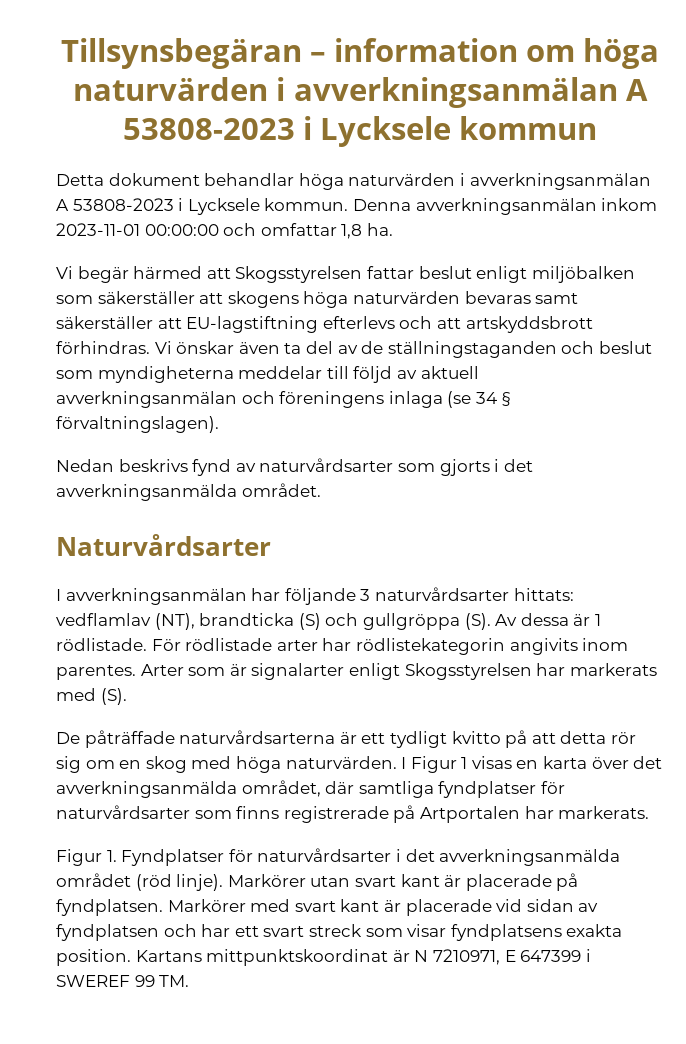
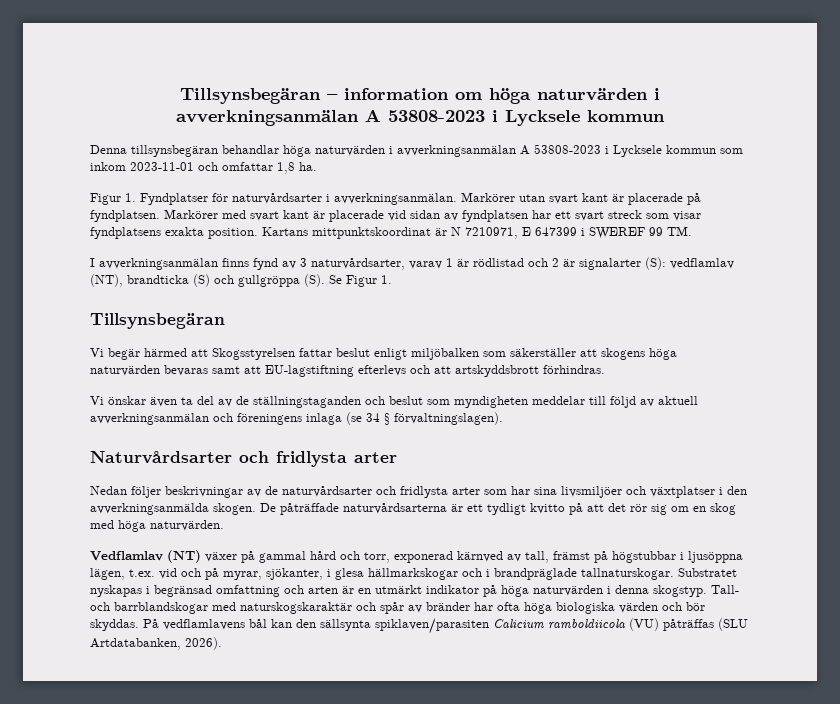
- Detta dokument behandlar höga naturvärden i avverkningsanmälan A 53808-2023 i Lycksele kommun. Denna avverkningsanmälan inkom 2023-11-01 00:00:00 och omfattar 1,8 ha.
+ Denna tillsynsbegäran behandlar höga naturvärden i avverkningsanmälan A 53808-2023 i Lycksele kommun som inkom 2023-11-01 och omfattar 1,8 ha.
- Vi begär härmed att Skogsstyrelsen fattar beslut enligt miljöbalken som säkerställer att skogens höga naturvärden bevaras samt säkerställer att EU-lagstiftning efterlevs och att artskyddsbrott förhindras. Vi önskar även ta del av de ställningstaganden och beslut som myndigheterna meddelar till följd av aktuell avverkningsanmälan och föreningens inlaga (se 34 § förvaltningslagen).
- Nedan beskrivs fynd av naturvårdsarter som gjorts i det avverkningsanmälda området.
- Naturvårdsarter
- I avverkningsanmälan har följande 3 naturvårdsarter hittats: vedflamlav (NT), brandticka (S) och gullgröppa (S). Av dessa är 1 rödlistade. För rödlistade arter har rödlistekategorin angivits inom parentes. Arter som är signalarter enligt Skogsstyrelsen har markerats med (S).
- De påträffade naturvårdsarterna är ett tydligt kvitto på att detta rör sig om en skog med höga naturvärden. I Figur 1 visas en karta över det avverkningsanmälda området, där samtliga fyndplatser för naturvårdsarter som finns registrerade på Artportalen har markerats.
- Figur 1. Fyndplatser för naturvårdsarter i det avverkningsanmälda området (röd linje).
+ Figur 1. Fyndplatser för naturvårdsarter i avverkningsanmälan.
- Markörer med svart kant är placerade vid sidan av fyndplatsen och har ett svart streck som visar fyndplatsens exakta position.
+ Markörer med svart kant är placerade vid sidan av fyndplatsen har ett svart streck som visar fyndplatsens exakta position.
+ I avverkningsanmälan finns fynd av 3 naturvårdsarter, varav 1 är rödlistad och 2 är signalarter (S): vedflamlav (NT), brandticka (S) och gullgröppa (S). Se Figur 1.
+ Tillsynsbegäran
+ Vi begär härmed att Skogsstyrelsen fattar beslut enligt miljöbalken som säkerställer att skogens höga naturvärden bevaras samt att EU-lagstiftning efterlevs och att artskyddsbrott förhindras.
+ Vi önskar även ta del av de ställningstaganden och beslut som myndigheten meddelar till följd av aktuell avverkningsanmälan och föreningens inlaga (se 34 § förvaltningslagen).
+ Naturvårdsarter och fridlysta arter
+ Nedan följer beskrivningar av de naturvårdsarter och fridlysta arter som har sina livsmiljöer och växtplatser i den avverkningsanmälda skogen. De påträffade naturvårdsarterna är ett tydligt kvitto på att det rör sig om en skog med höga naturvärden.
+ Vedflamlav (NT) växer på gammal hård och torr, exponerad kärnved av tall, främst på högstubbar i ljusöppna lägen, t.ex. vid och på myrar, sjökanter, i glesa hällmarkskogar och i brandpräglade tallnaturskogar. Substratet nyskapas i begränsad omfattning och arten är en utmärkt indikator på höga naturvärden i denna skogstyp. Tall- och barrblandskogar med naturskogskaraktär och spår av bränder har ofta höga biologiska värden och bör skyddas. På vedflamlavens bål kan den sällsynta spiklaven/parasiten Calicium ramboldiicola (VU) påträffas (SLU Artdatabanken, 2026).

